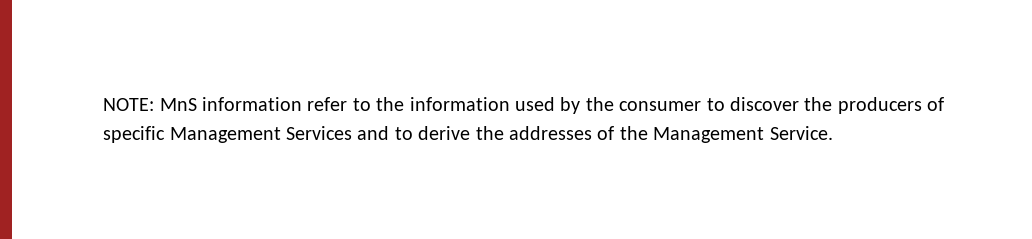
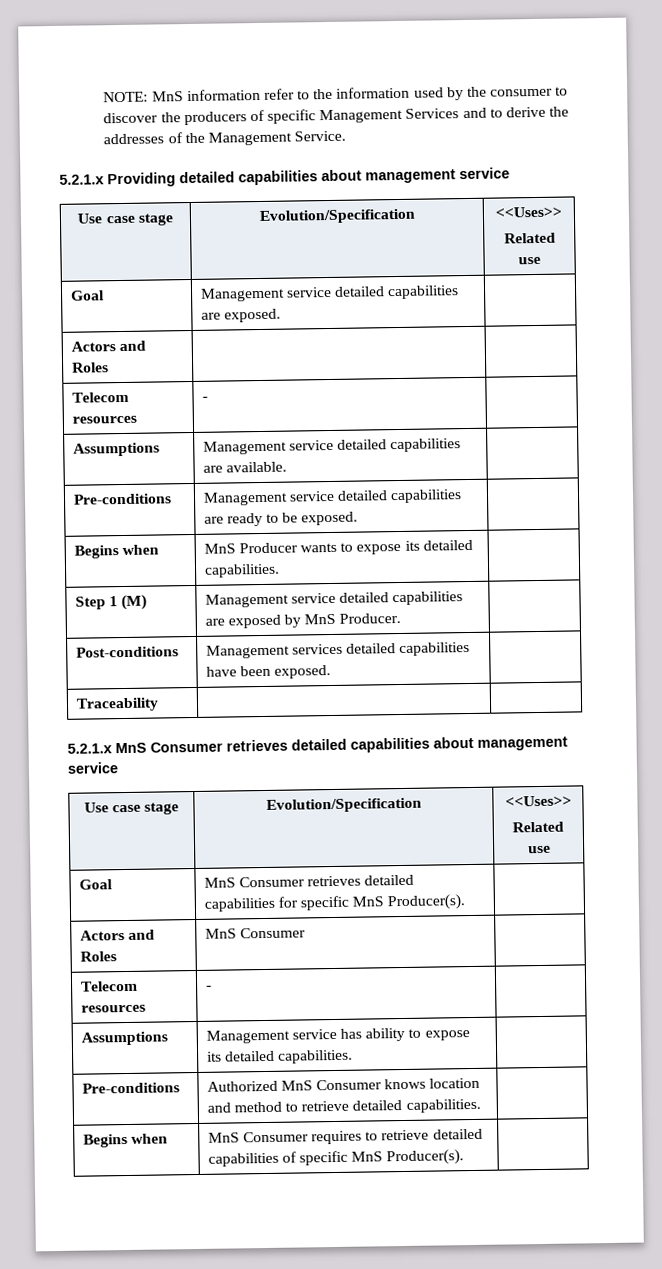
+ 5.2.1.x Providing detailed capabilities about management service
+ Use case stage | Evolution/Specification | <<Uses>>
+ Related use
+ Goal | Management service detailed capabilities are exposed. |
+ Actors and Roles | |
+ Telecom resources | - |
+ Assumptions | Management service detailed capabilities are available. |
+ Pre-conditions | Management service detailed capabilities are ready to be exposed. |
+ Begins when | MnS Producer wants to expose its detailed capabilities. |
+ Step 1 (M) | Management service detailed capabilities are exposed by MnS Producer. |
+ Post-conditions | Management services detailed capabilities have been exposed. |
+ Traceability | |
+ 5.2.1.x MnS Consumer retrieves detailed capabilities about management service
+ Use case stage | Evolution/Specification | <<Uses>>
+ Related use
+ Goal | MnS Consumer retrieves detailed capabilities for specific MnS Producer(s). |
+ Actors and Roles | MnS Consumer |
+ Telecom resources | - |
+ Assumptions | Management service has ability to expose its detailed capabilities. |
+ Pre-conditions | Authorized MnS Consumer knows location and method to retrieve detailed capabilities. |
+ Begins when | MnS Consumer requires to retrieve detailed capabilities of specific MnS Producer(s). |

